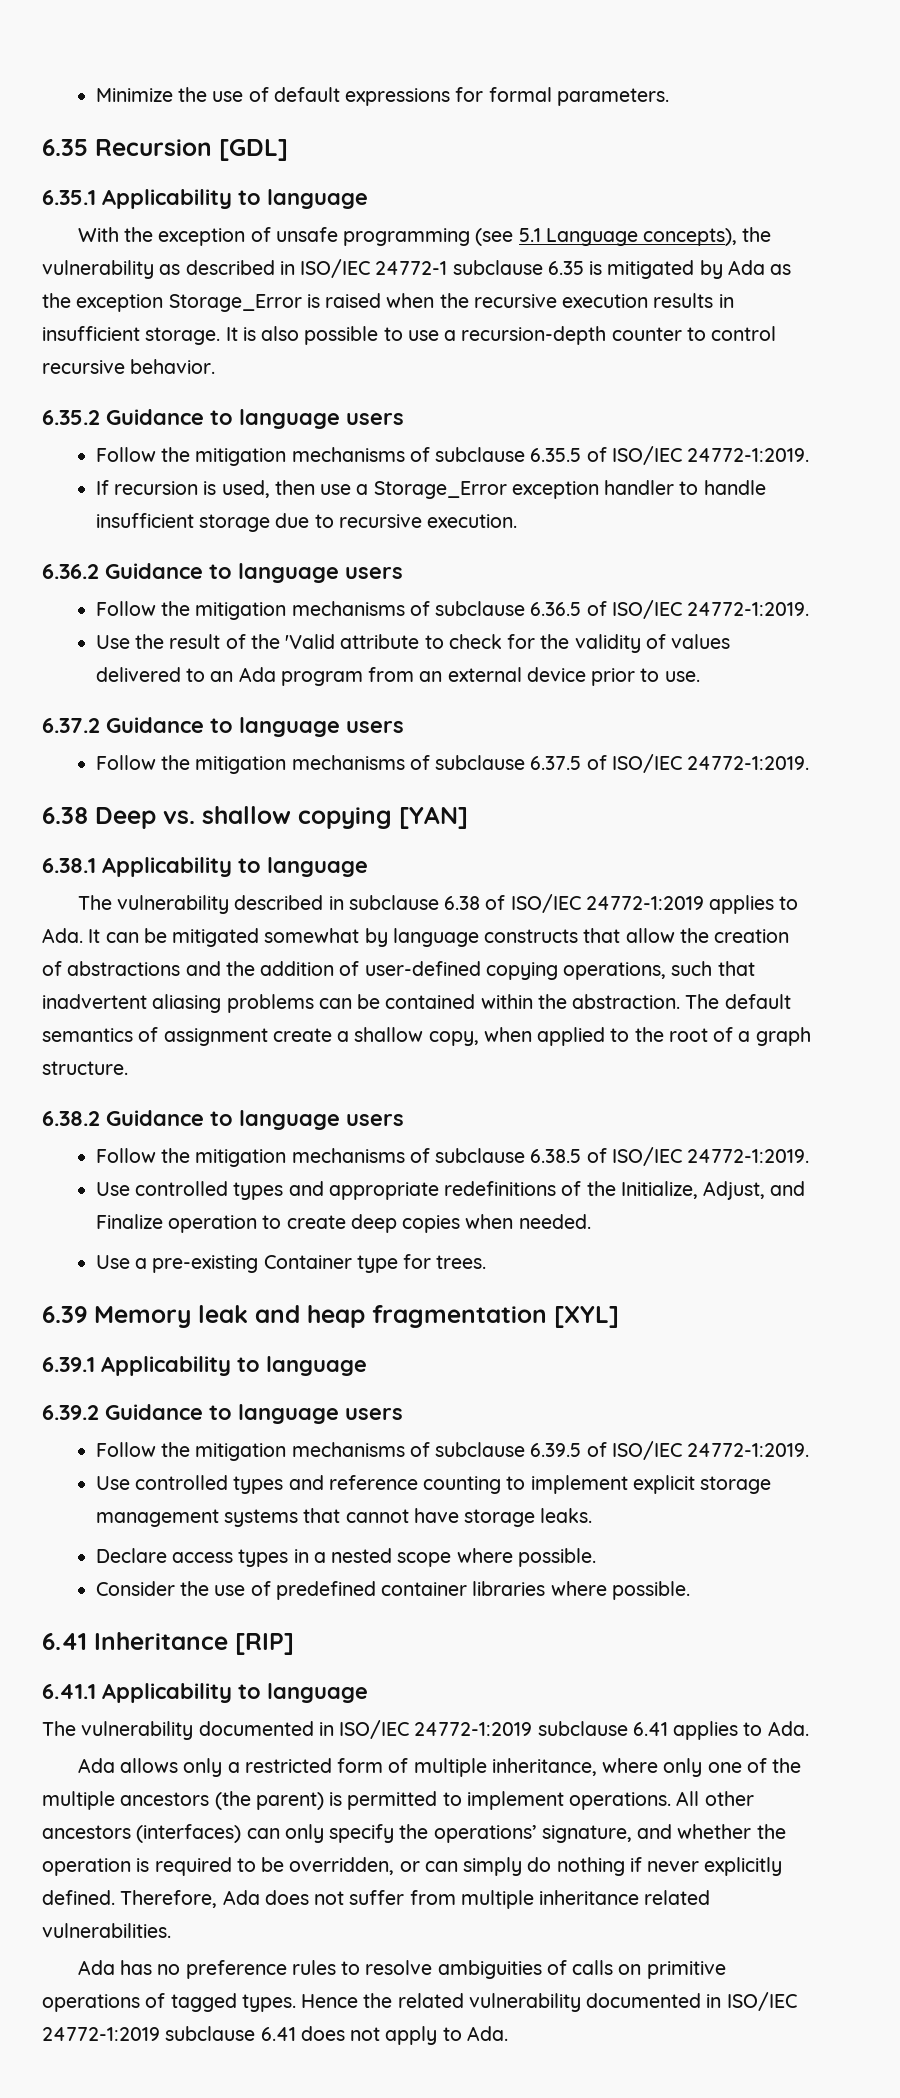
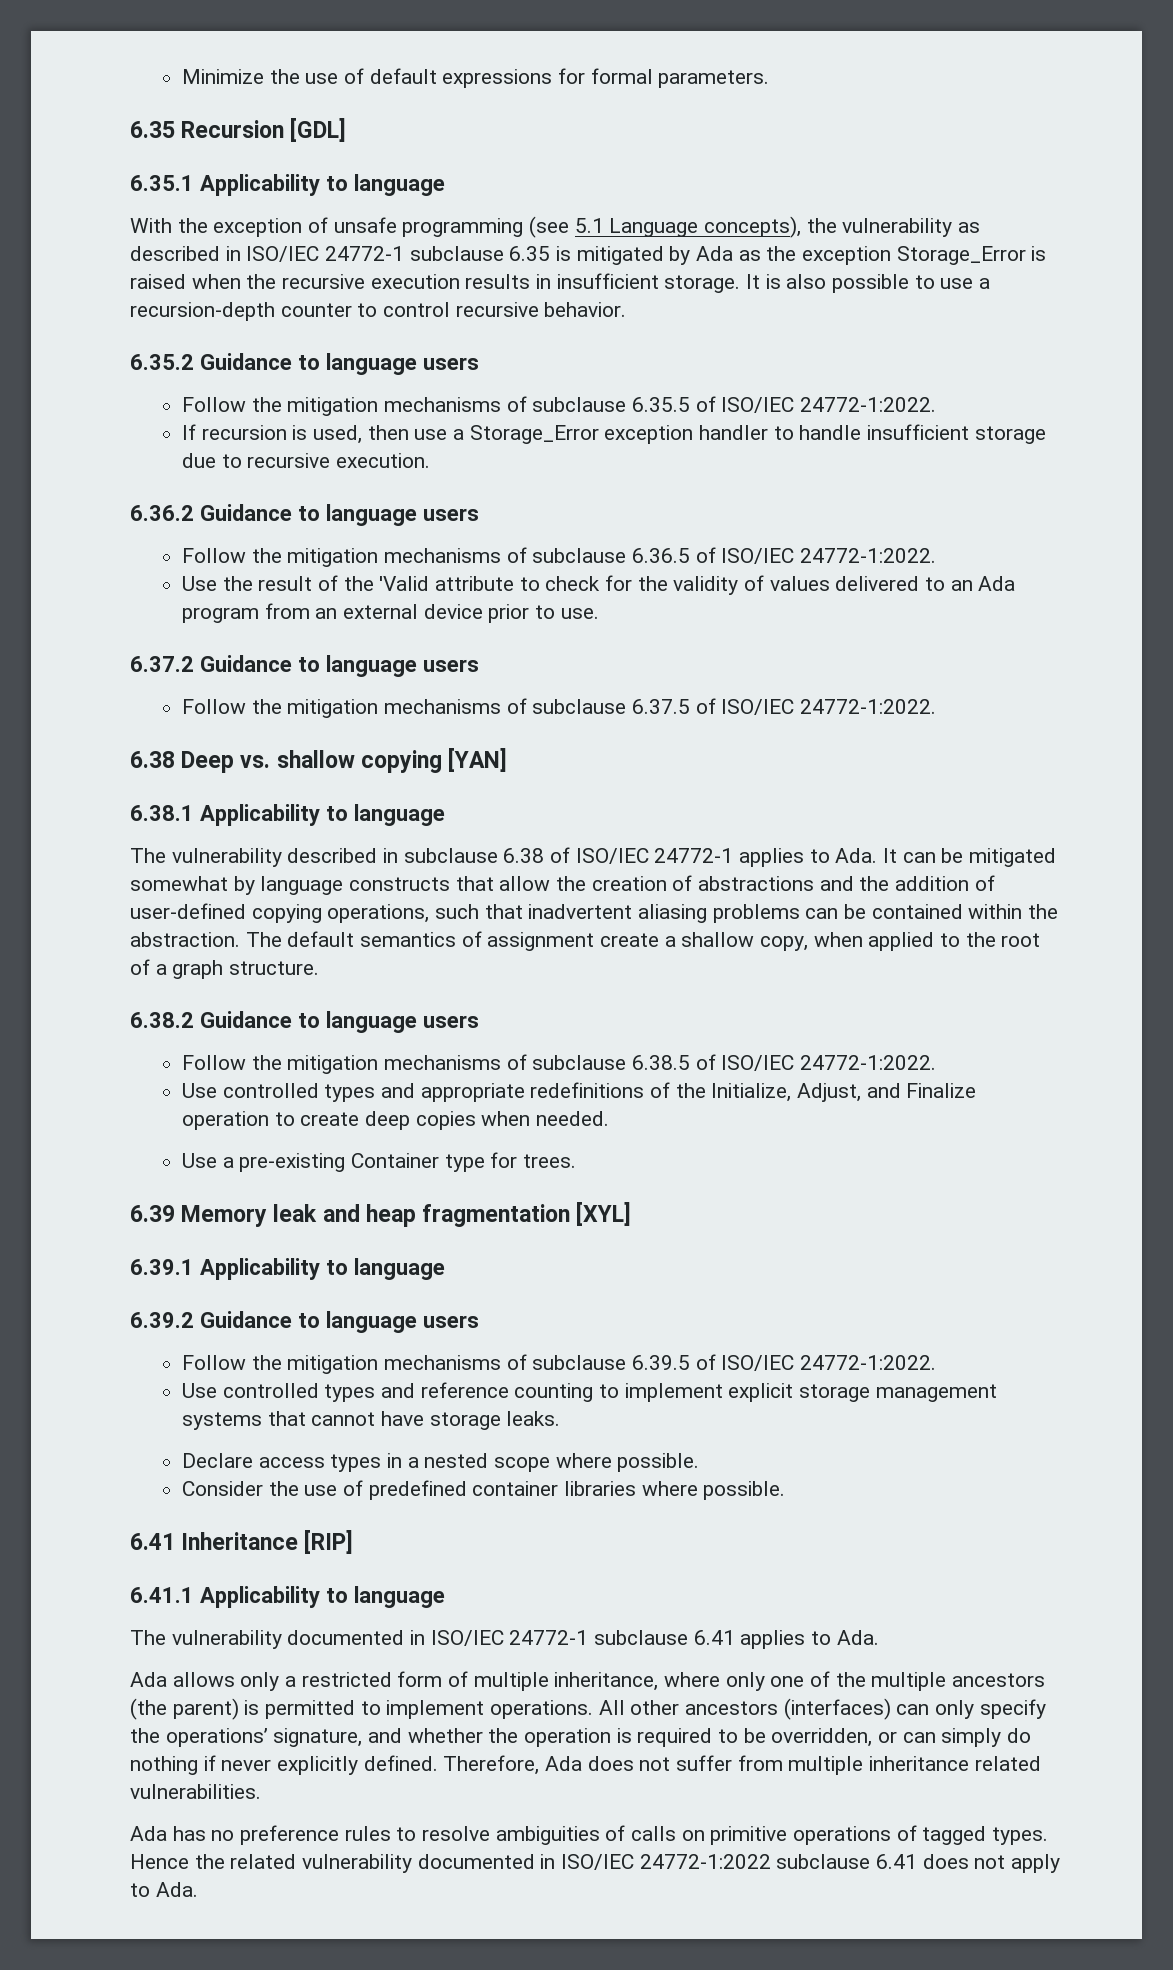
- Follow the mitigation mechanisms of subclause 6.35.5 of ISO/IEC 24772-1:2019.
+ Follow the mitigation mechanisms of subclause 6.35.5 of ISO/IEC 24772-1:2022.
- Follow the mitigation mechanisms of subclause 6.36.5 of ISO/IEC 24772-1:2019.
+ Follow the mitigation mechanisms of subclause 6.36.5 of ISO/IEC 24772-1:2022.
- Follow the mitigation mechanisms of subclause 6.37.5 of ISO/IEC 24772-1:2019.
+ Follow the mitigation mechanisms of subclause 6.37.5 of ISO/IEC 24772-1:2022.
- The vulnerability described in subclause 6.38 of ISO/IEC 24772-1:2019 applies to Ada. It can be mitigated somewhat by language constructs that allow the creation of abstractions and the addition of user-defined copying operations, such that inadvertent aliasing problems can be contained within the abstraction.
+ The vulnerability described in subclause 6.38 of ISO/IEC 24772-1 applies to Ada. It can be mitigated somewhat by language constructs that allow the creation of abstractions and the addition of user-defined copying operations, such that inadvertent aliasing problems can be contained within the abstraction.
- Follow the mitigation mechanisms of subclause 6.38.5 of ISO/IEC 24772-1:2019.
+ Follow the mitigation mechanisms of subclause 6.38.5 of ISO/IEC 24772-1:2022.
- Follow the mitigation mechanisms of subclause 6.39.5 of ISO/IEC 24772-1:2019.
+ Follow the mitigation mechanisms of subclause 6.39.5 of ISO/IEC 24772-1:2022.
- The vulnerability documented in ISO/IEC 24772-1:2019 subclause 6.41 applies to Ada.
+ The vulnerability documented in ISO/IEC 24772-1 subclause 6.41 applies to Ada.
- Hence the related vulnerability documented in ISO/IEC 24772-1:2019 subclause 6.41 does not apply to Ada.
+ Hence the related vulnerability documented in ISO/IEC 24772-1:2022 subclause 6.41 does not apply to Ada.

